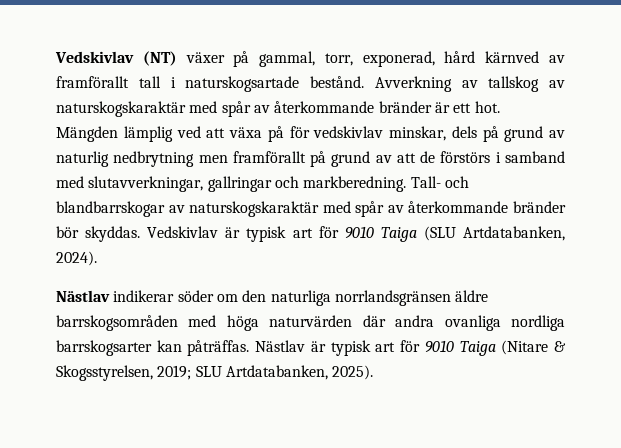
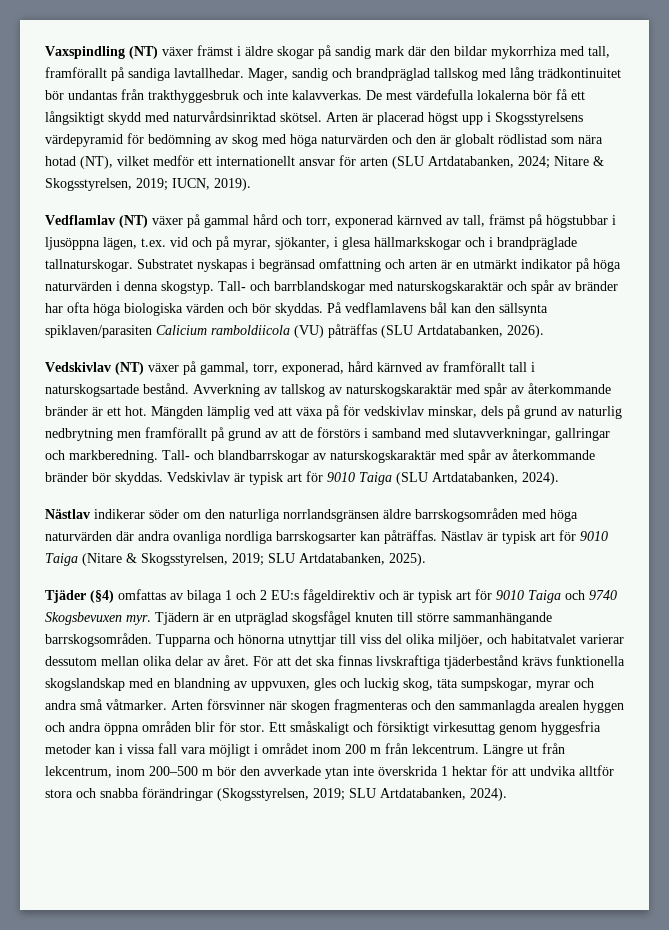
+ Vaxspindling (NT) växer främst i äldre skogar på sandig mark där den bildar mykorrhiza med tall, framförallt på sandiga lavtallhedar. Mager, sandig och brandpräglad tallskog med lång trädkontinuitet bör undantas från trakthyggesbruk och inte kalavverkas. De mest värdefulla lokalerna bör få ett långsiktigt skydd med naturvårdsinriktad skötsel. Arten är placerad högst upp i Skogsstyrelsens värdepyramid för bedömning av skog med höga naturvärden och den är globalt rödlistad som nära hotad (NT), vilket medför ett internationellt ansvar för arten (SLU Artdatabanken, 2024; Nitare & Skogsstyrelsen, 2019; IUCN, 2019).
+ Vedflamlav (NT) växer på gammal hård och torr, exponerad kärnved av tall, främst på högstubbar i ljusöppna lägen, t.ex. vid och på myrar, sjökanter, i glesa hällmarkskogar och i brandpräglade tallnaturskogar. Substratet nyskapas i begränsad omfattning och arten är en utmärkt indikator på höga naturvärden i denna skogstyp. Tall- och barrblandskogar med naturskogskaraktär och spår av bränder har ofta höga biologiska värden och bör skyddas. På vedflamlavens bål kan den sällsynta spiklaven/parasiten Calicium ramboldiicola (VU) påträffas (SLU Artdatabanken, 2026).
+ Tjäder (§4) omfattas av bilaga 1 och 2 EU:s fågeldirektiv och är typisk art för 9010 Taiga och 9740 Skogsbevuxen myr. Tjädern är en utpräglad skogsfågel knuten till större sammanhängande barrskogsområden. Tupparna och hönorna utnyttjar till viss del olika miljöer, och habitatvalet varierar dessutom mellan olika delar av året. För att det ska finnas livskraftiga tjäderbestånd krävs funktionella skogslandskap med en blandning av uppvuxen, gles och luckig skog, täta sumpskogar, myrar och andra små våtmarker. Arten försvinner när skogen fragmenteras och den sammanlagda arealen hyggen och andra öppna områden blir för stor. Ett småskaligt och försiktigt virkesuttag genom hyggesfria metoder kan i vissa fall vara möjligt i området inom 200 m från lekcentrum. Längre ut från lekcentrum, inom 200–500 m bör den avverkade ytan inte överskrida 1 hektar för att undvika alltför stora och snabba förändringar (Skogsstyrelsen, 2019; SLU Artdatabanken, 2024).

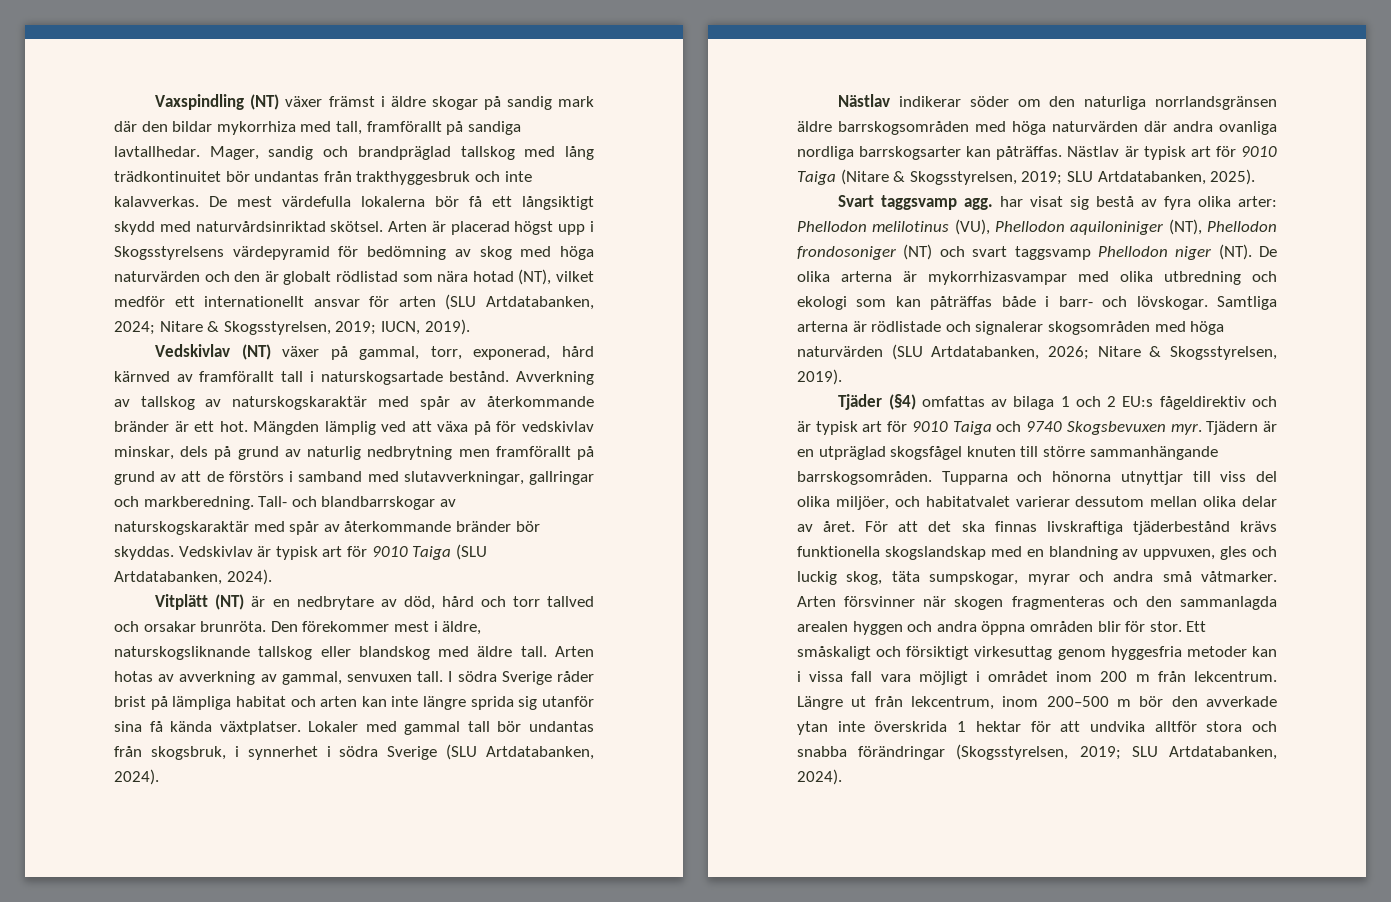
- Vedflamlav (NT) växer på gammal hård och torr, exponerad kärnved av tall, främst på högstubbar i ljusöppna lägen, t.ex. vid och på myrar, sjökanter, i glesa hällmarkskogar och i brandpräglade tallnaturskogar. Substratet nyskapas i begränsad omfattning och arten är en utmärkt indikator på höga naturvärden i denna skogstyp. Tall- och barrblandskogar med naturskogskaraktär och spår av bränder har ofta höga biologiska värden och bör skyddas. På vedflamlavens bål kan den sällsynta spiklaven/parasiten Calicium ramboldiicola (VU) påträffas (SLU Artdatabanken, 2026).
+ Vitplätt (NT) är en nedbrytare av död, hård och torr tallved och orsakar brunröta. Den förekommer mest i äldre, naturskogsliknande tallskog eller blandskog med äldre tall. Arten hotas av avverkning av gammal, senvuxen tall. I södra Sverige råder brist på lämpliga habitat och arten kan inte längre sprida sig utanför sina få kända växtplatser. Lokaler med gammal tall bör undantas från skogsbruk, i synnerhet i södra Sverige (SLU Artdatabanken, 2024).
+ Svart taggsvamp agg. har visat sig bestå av fyra olika arter: Phellodon melilotinus (VU), Phellodon aquiloniniger (NT), Phellodon frondosoniger (NT) och svart taggsvamp Phellodon niger (NT). De olika arterna är mykorrhizasvampar med olika utbredning och ekologi som kan påträffas både i barr- och lövskogar. Samtliga arterna är rödlistade och signalerar skogsområden med höga naturvärden (SLU Artdatabanken, 2026; Nitare & Skogsstyrelsen, 2019).

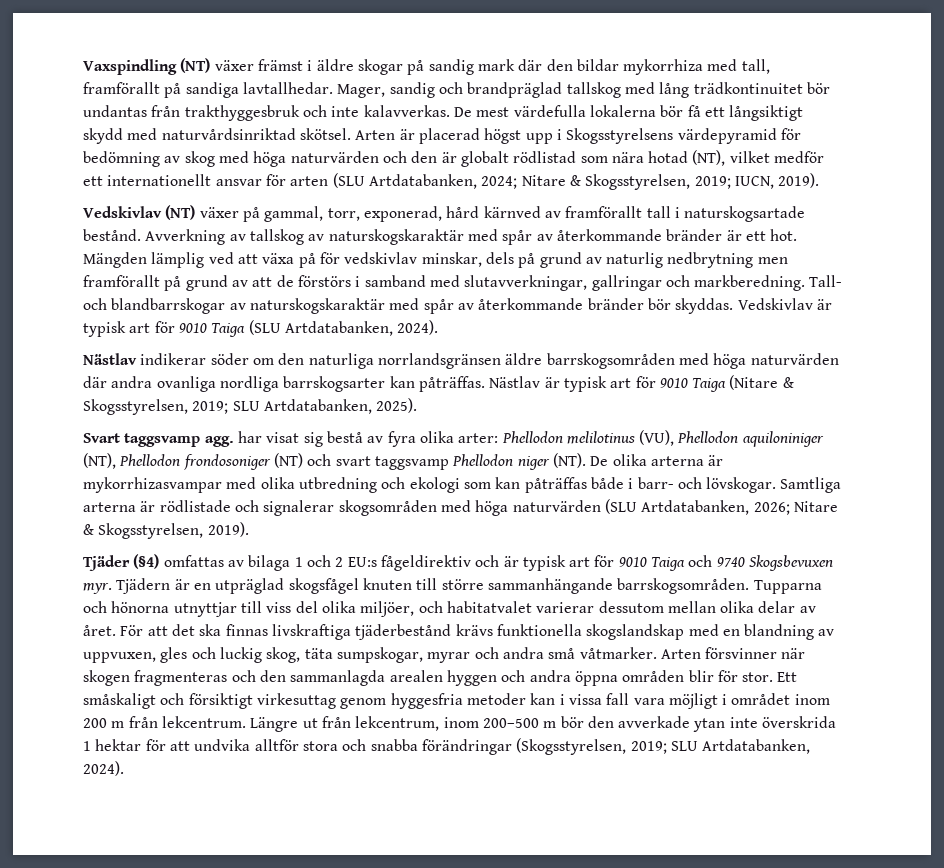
- Vitplätt (NT) är en nedbrytare av död, hård och torr tallved och orsakar brunröta. Den förekommer mest i äldre, naturskogsliknande tallskog eller blandskog med äldre tall. Arten hotas av avverkning av gammal, senvuxen tall. I södra Sverige råder brist på lämpliga habitat och arten kan inte längre sprida sig utanför sina få kända växtplatser. Lokaler med gammal tall bör undantas från skogsbruk, i synnerhet i södra Sverige (SLU Artdatabanken, 2024).

